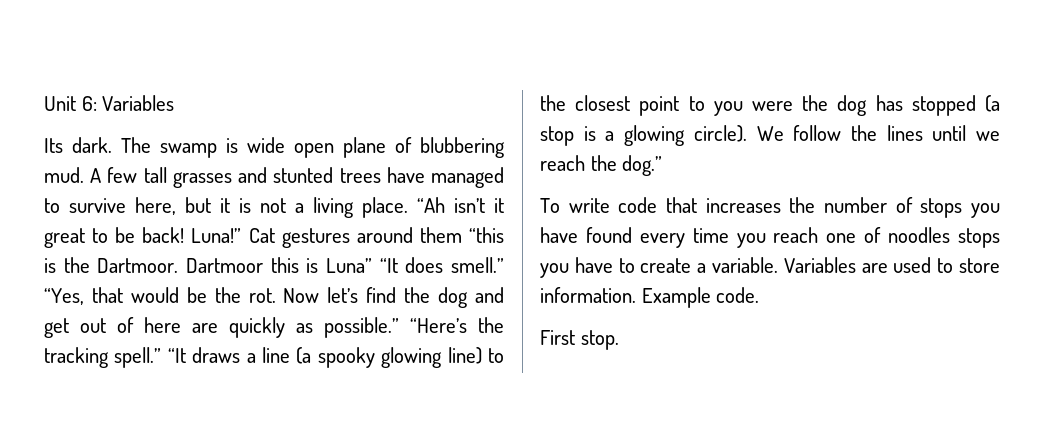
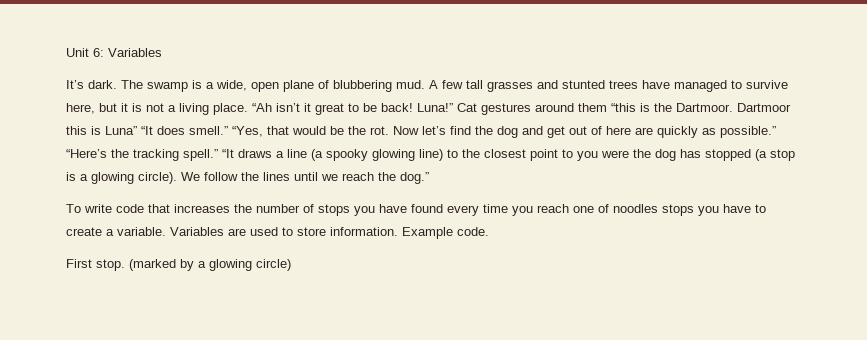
- Its dark.
+ It’s dark.
- The swamp is wide open plane of blubbering mud.
+ The swamp is a wide, open plane of blubbering mud.
+ (marked by a glowing circle)

